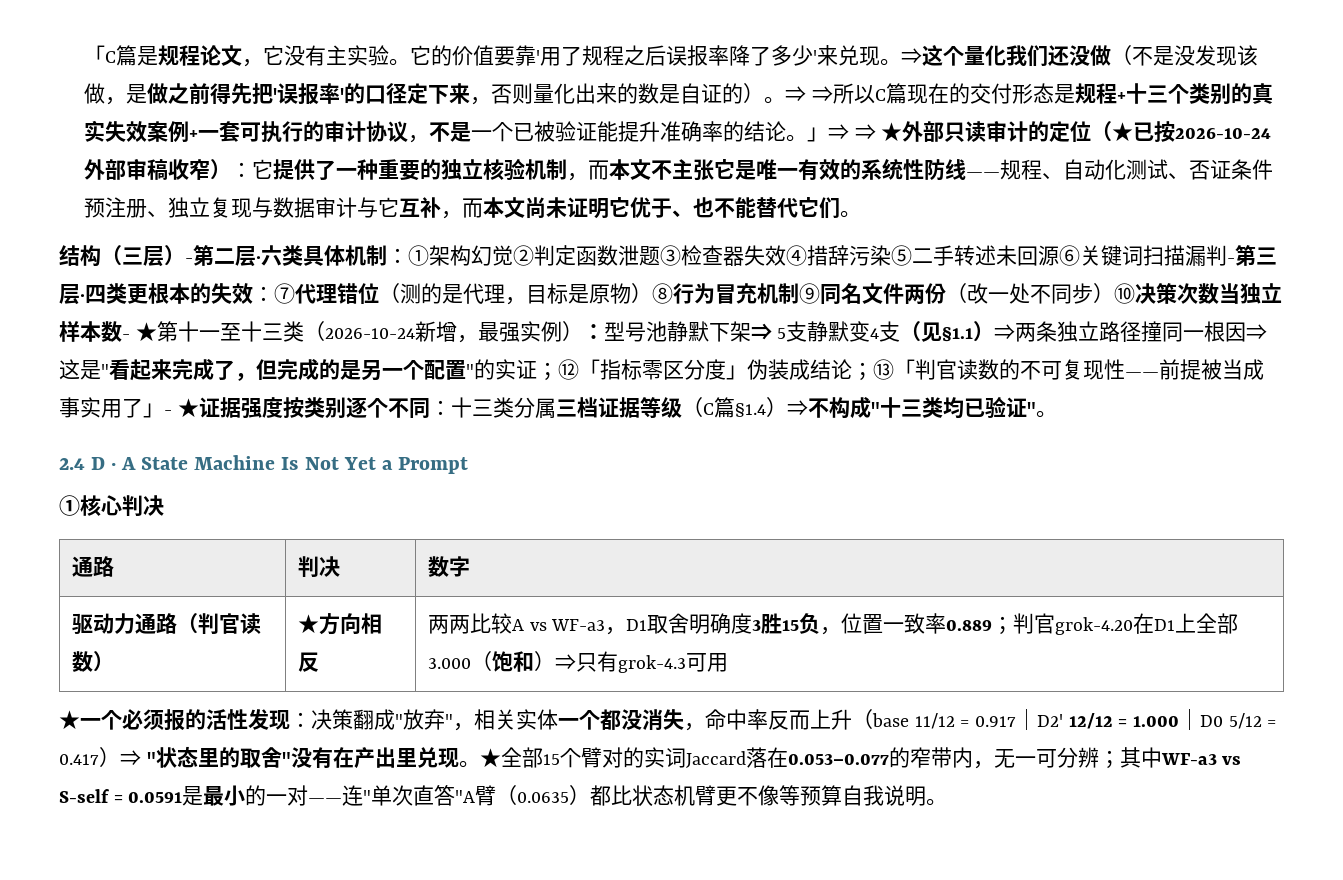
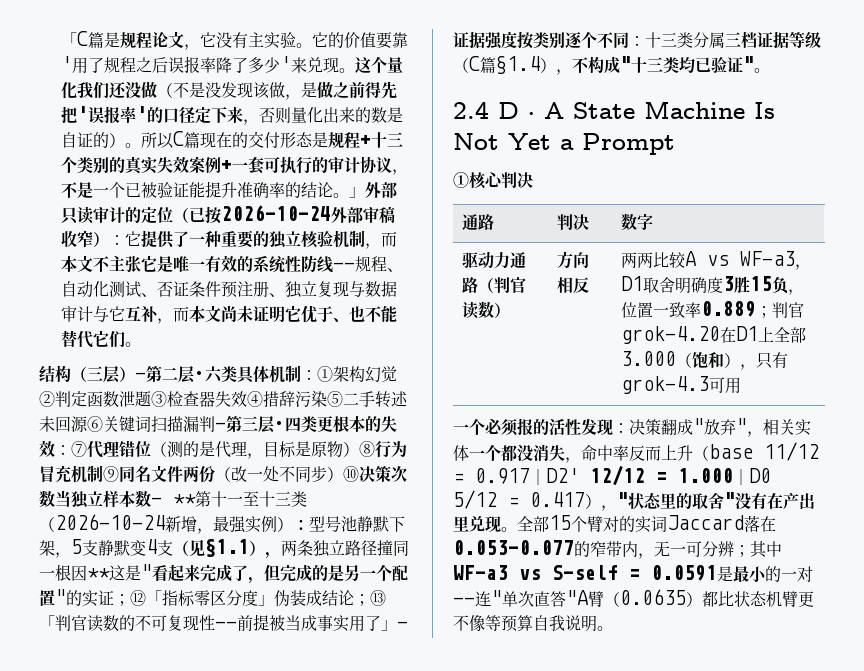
- ⇒这个量化我们还没做（不是没发现该做，是做之前得先把'误报率'的口径定下来，否则量化出来的数是自证的）。
+ 这个量化我们还没做（不是没发现该做，是做之前得先把'误报率'的口径定下来，否则量化出来的数是自证的）。
- ⇒ ⇒所以C篇现在的交付形态是规程+十三个类别的真实失效案例+一套可执行的审计协议，不是一个已被验证能提升准确率的结论。」⇒ ⇒ ★外部只读审计的定位（★已按2026-10-24外部审稿收窄）：
+ 所以C篇现在的交付形态是规程+十三个类别的真实失效案例+一套可执行的审计协议，不是一个已被验证能提升准确率的结论。」外部只读审计的定位（已按2026-10-24外部审稿收窄）：
- ⑦代理错位（测的是代理，目标是原物）⑧行为冒充机制⑨同名文件两份（改一处不同步）⑩决策次数当独立样本数- ★第十一至十三类（2026-10-24新增，最强实例）：
+ ⑦代理错位（测的是代理，目标是原物）⑧行为冒充机制⑨同名文件两份（改一处不同步）⑩决策次数当独立样本数- **第十一至十三类（2026-10-24新增，最强实例）：
- 型号池静默下架⇒ 5支静默变4支（见§1.1）⇒两条独立路径撞同一根因⇒这是"看起来完成了，但完成的是另一个配置"的实证；
+ 型号池静默下架，5支静默变4支（见§1.1），两条独立路径撞同一根因**这是"看起来完成了，但完成的是另一个配置"的实证；
- ⑬「判官读数的不可复现性——前提被当成事实用了」- ★证据强度按类别逐个不同：
+ ⑬「判官读数的不可复现性——前提被当成事实用了」-证据强度按类别逐个不同：
- 十三类分属三档证据等级（C篇§1.4）⇒不构成"十三类均已验证"。
+ 十三类分属三档证据等级（C篇§1.4），不构成"十三类均已验证"。
- 驱动力通路（判官读数） | ★方向相反 | 两两比较A vs WF-a3，D1取舍明确度3胜15负，位置一致率0.889；判官grok-4.20在D1上全部3.000（饱和）⇒只有grok-4.3可用
+ 驱动力通路（判官读数） | 方向相反 | 两两比较A vs WF-a3，D1取舍明确度3胜15负，位置一致率0.889；判官grok-4.20在D1上全部3.000（饱和），只有grok-4.3可用
- ★一个必须报的活性发现：决策翻成"放弃"，相关实体一个都没消失，命中率反而上升（base 11/12 = 0.917｜D2' 12/12 = 1.000｜D0 5/12 = 0.417）⇒ "状态里的取舍"没有在产出里兑现。
+ 一个必须报的活性发现：决策翻成"放弃"，相关实体一个都没消失，命中率反而上升（base 11/12 = 0.917｜D2' 12/12 = 1.000｜D0 5/12 = 0.417），"状态里的取舍"没有在产出里兑现。
- ★全部15个臂对的实词Jaccard落在0.053–0.077的窄带内，无一可分辨；其中WF-a3 vs S-self = 0.0591是最小的一对——连"单次直答"A臂（0.0635）都比状态机臂更不像等预算自我说明。
+ 全部15个臂对的实词Jaccard落在0.053–0.077的窄带内，无一可分辨；其中WF-a3 vs S-self = 0.0591是最小的一对——连"单次直答"A臂（0.0635）都比状态机臂更不像等预算自我说明。

